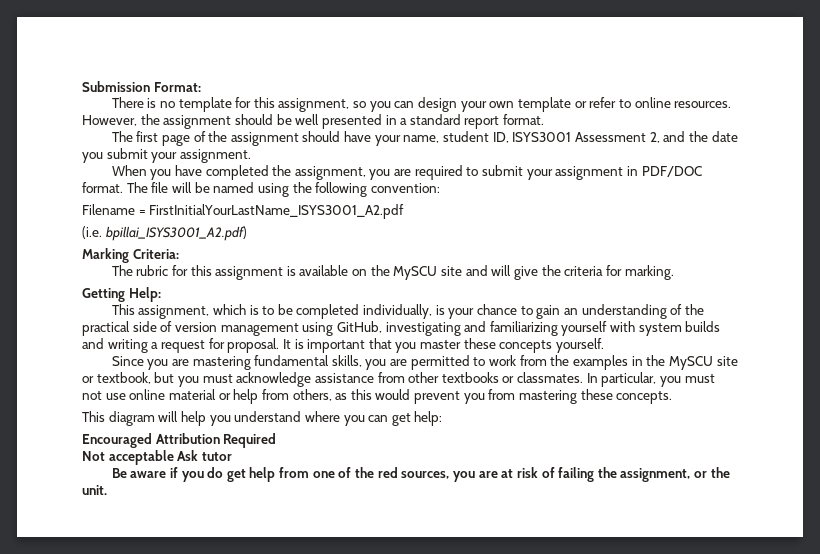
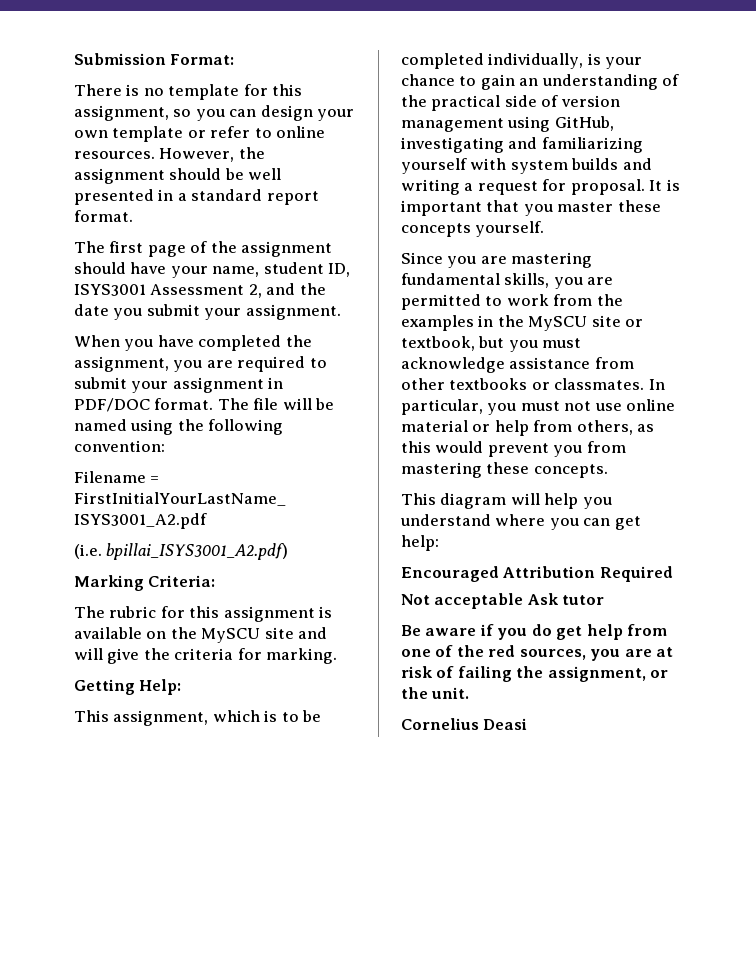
+ Cornelius Deasi

